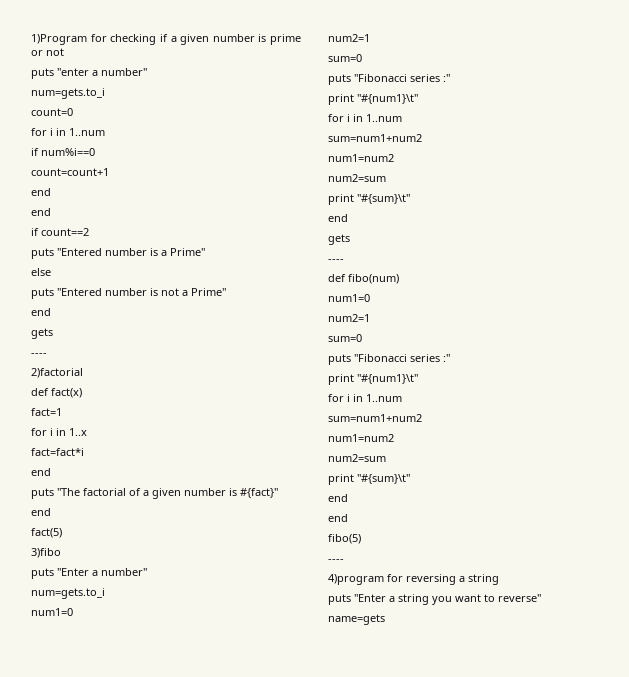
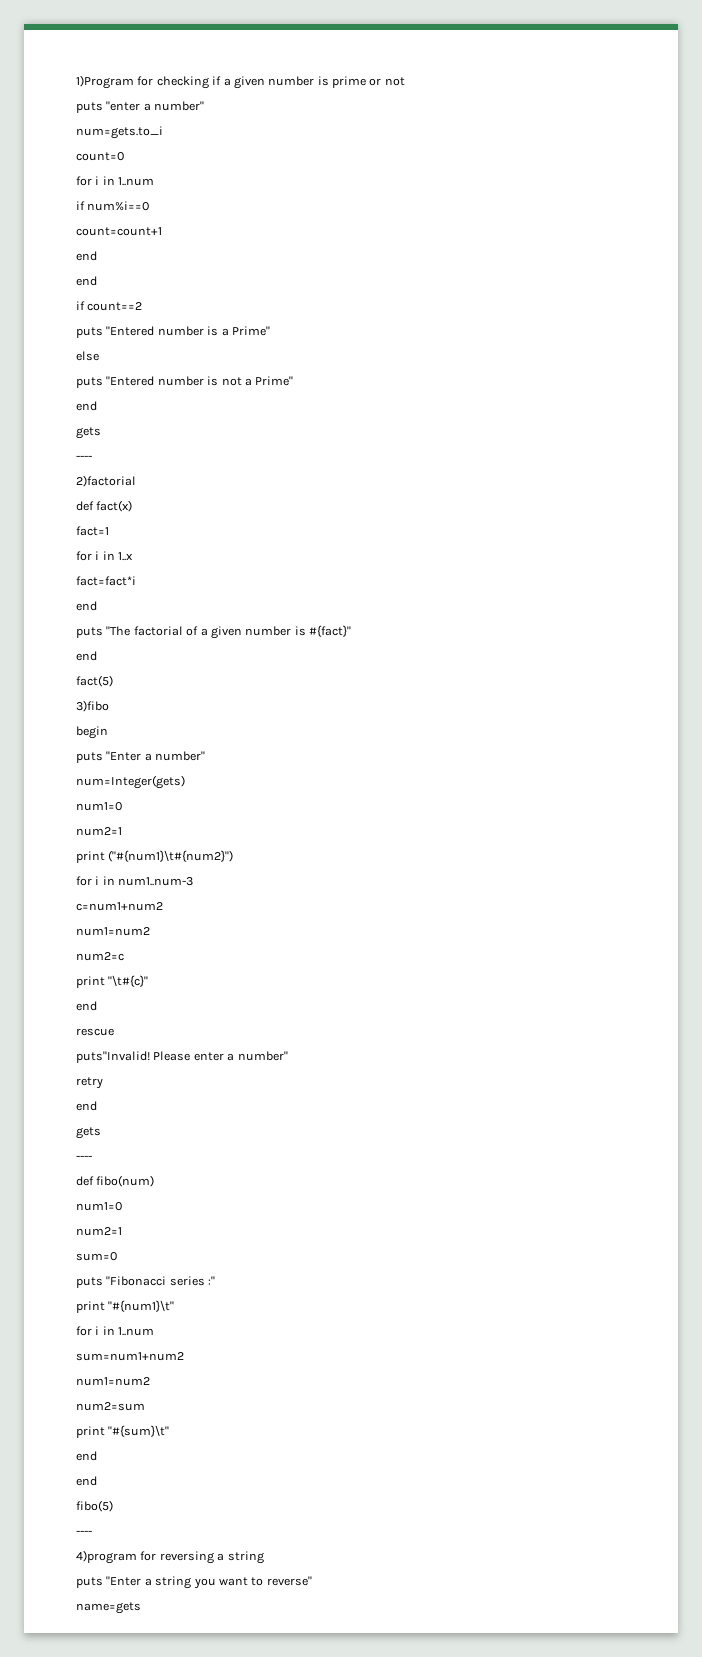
+ begin
  puts "Enter a number"
- num=gets.to_i
+ num=Integer(gets)
  num1=0
  num2=1
- sum=0
- puts "Fibonacci series :"
- print "#{num1}\t"
- for i in 1..num
- sum=num1+num2
+ print ("#{num1}\t#{num2}")
+ for i in num1..num-3
+ c=num1+num2
  num1=num2
- num2=sum
- print "#{sum}\t"
+ num2=c
+ print "\t#{c}"
+ end
+ rescue
+ puts"Invalid! Please enter a number"
+ retry

